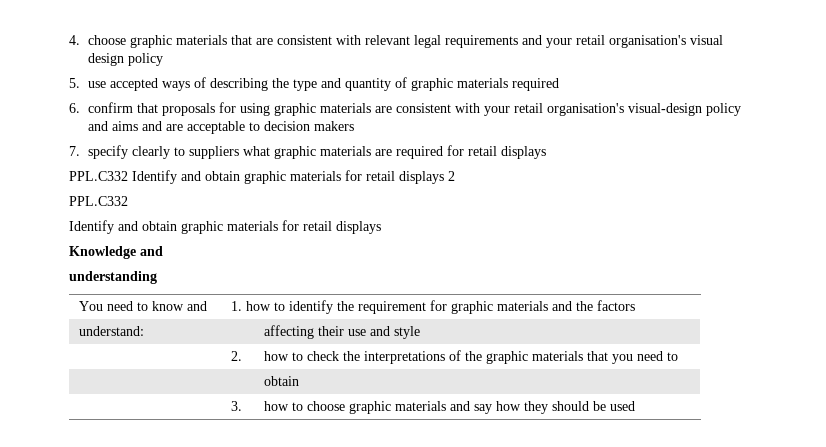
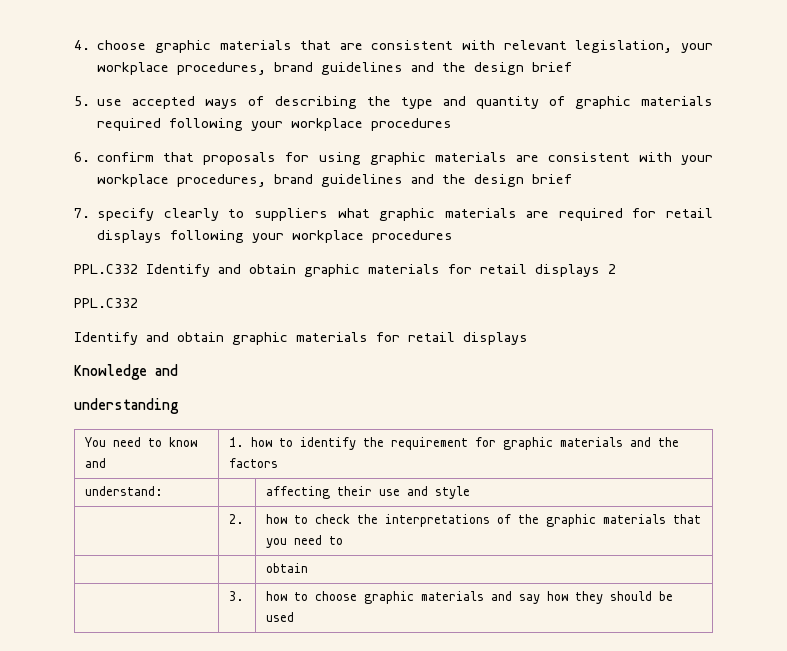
- 4. choose graphic materials that are consistent with relevant legal requirements and your retail organisation's visual design policy
+ 4. choose graphic materials that are consistent with relevant legislation, your workplace procedures, brand guidelines and the design brief
- 5. use accepted ways of describing the type and quantity of graphic materials required
+ 5. use accepted ways of describing the type and quantity of graphic materials required following your workplace procedures
- 6. confirm that proposals for using graphic materials are consistent with your retail organisation's visual-design policy and aims and are acceptable to decision makers
+ 6. confirm that proposals for using graphic materials are consistent with your workplace procedures, brand guidelines and the design brief
- 7. specify clearly to suppliers what graphic materials are required for retail displays
+ 7. specify clearly to suppliers what graphic materials are required for retail displays following your workplace procedures

